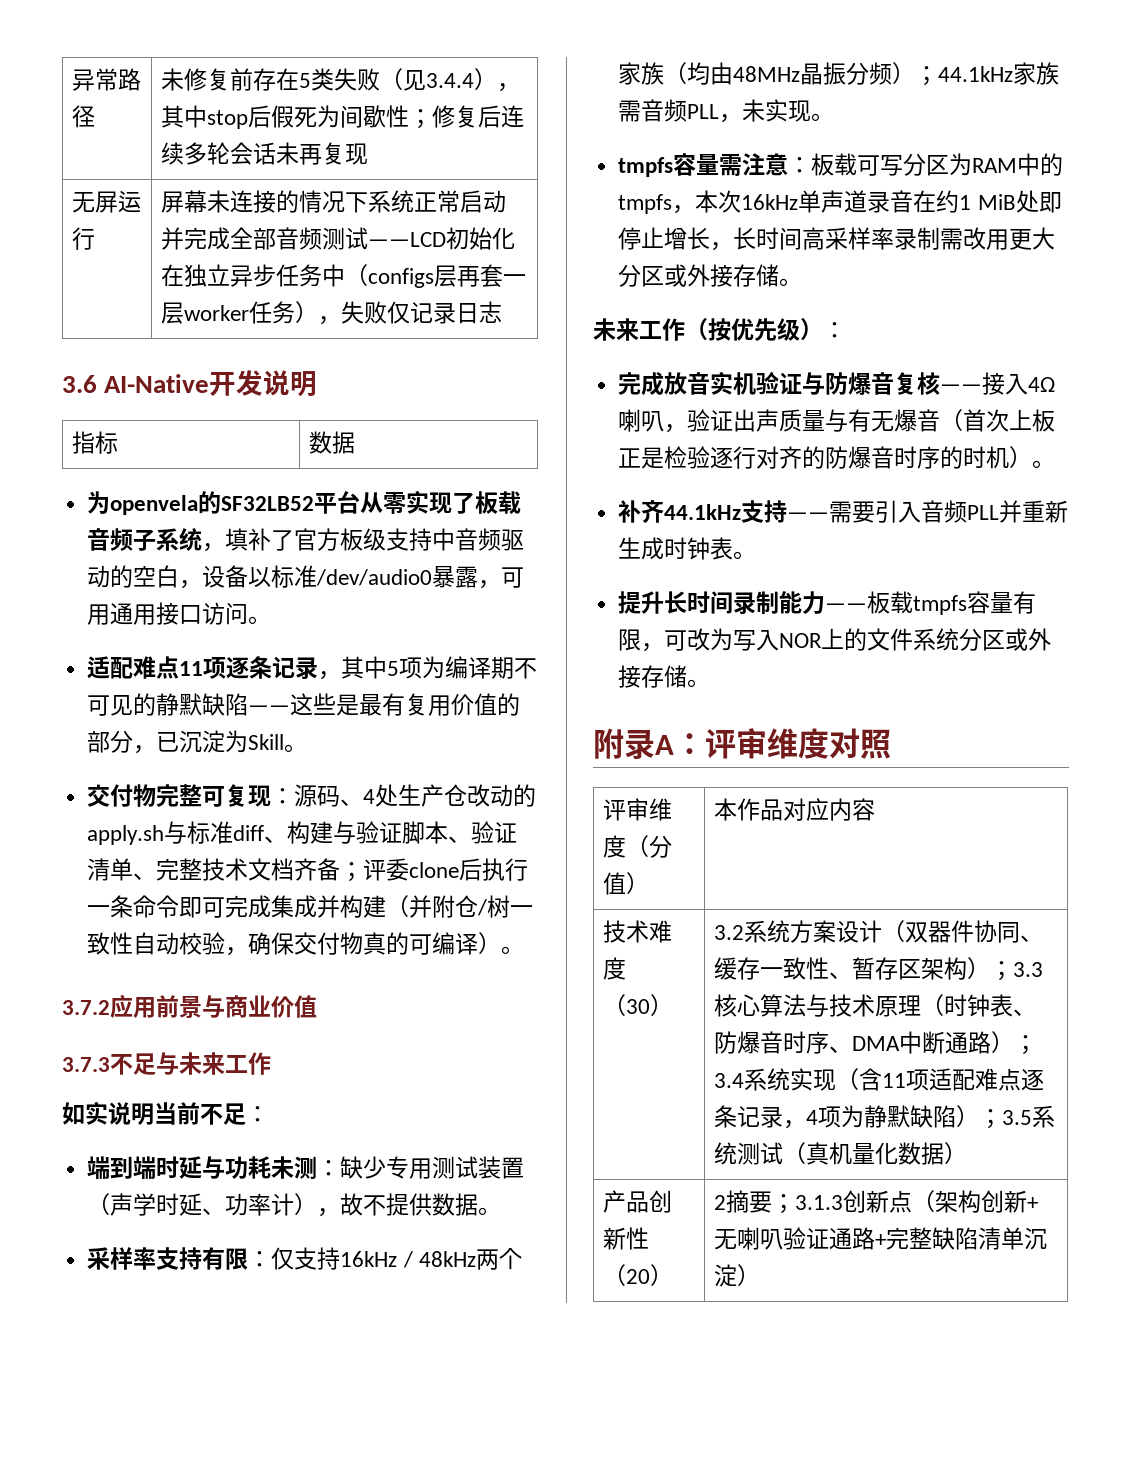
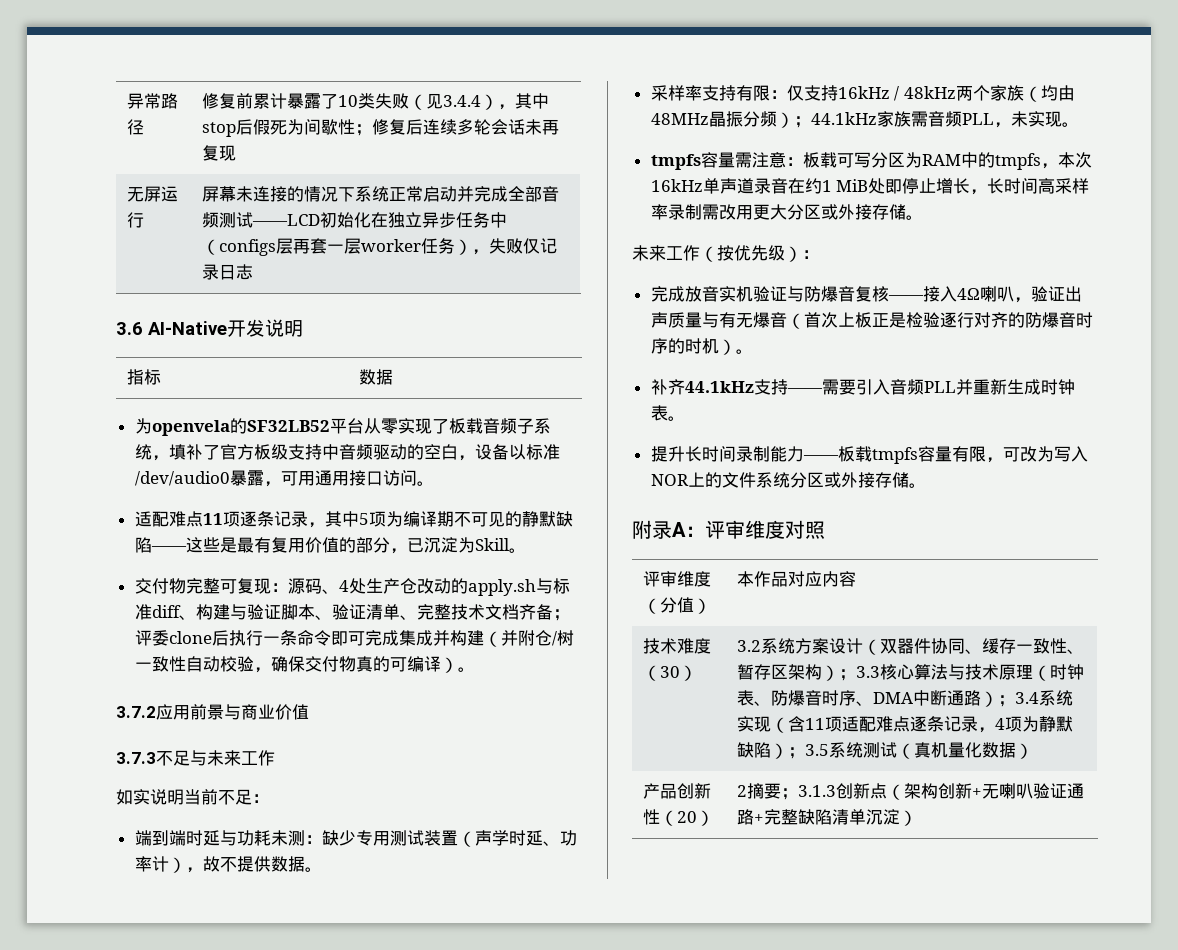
- 异常路径 | 未修复前存在5类失败（见3.4.4），其中stop后假死为间歇性；修复后连续多轮会话未再复现
+ 异常路径 | 修复前累计暴露了10类失败（见3.4.4），其中stop后假死为间歇性；修复后连续多轮会话未再复现

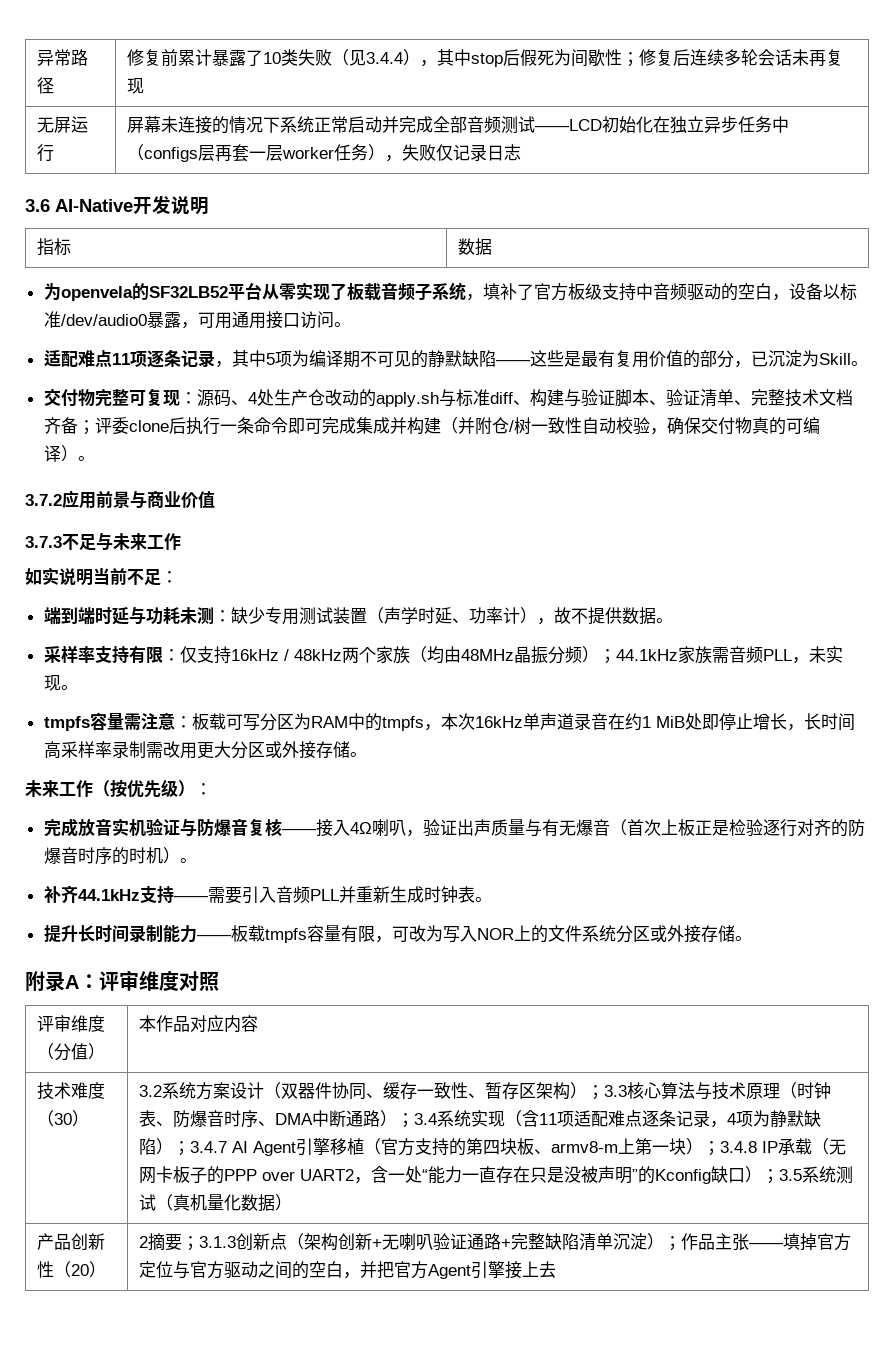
- 3.2系统方案设计（双器件协同、缓存一致性、暂存区架构）；3.3核心算法与技术原理（时钟表、防爆音时序、DMA中断通路）；3.4系统实现（含11项适配难点逐条记录，4项为静默缺陷）；3.5系统测试（真机量化数据）
+ 3.2系统方案设计（双器件协同、缓存一致性、暂存区架构）；3.3核心算法与技术原理（时钟表、防爆音时序、DMA中断通路）；3.4系统实现（含11项适配难点逐条记录，4项为静默缺陷）；3.4.7 AI Agent引擎移植（官方支持的第四块板、armv8-m上第一块）；3.4.8 IP承载（无网卡板子的PPP over UART2，含一处“能力一直存在只是没被声明”的Kconfig缺口）；3.5系统测试（真机量化数据）
- 产品创新性（20） | 2摘要；3.1.3创新点（架构创新+无喇叭验证通路+完整缺陷清单沉淀）
+ 产品创新性（20） | 2摘要；3.1.3创新点（架构创新+无喇叭验证通路+完整缺陷清单沉淀）；作品主张——填掉官方定位与官方驱动之间的空白，并把官方Agent引擎接上去

